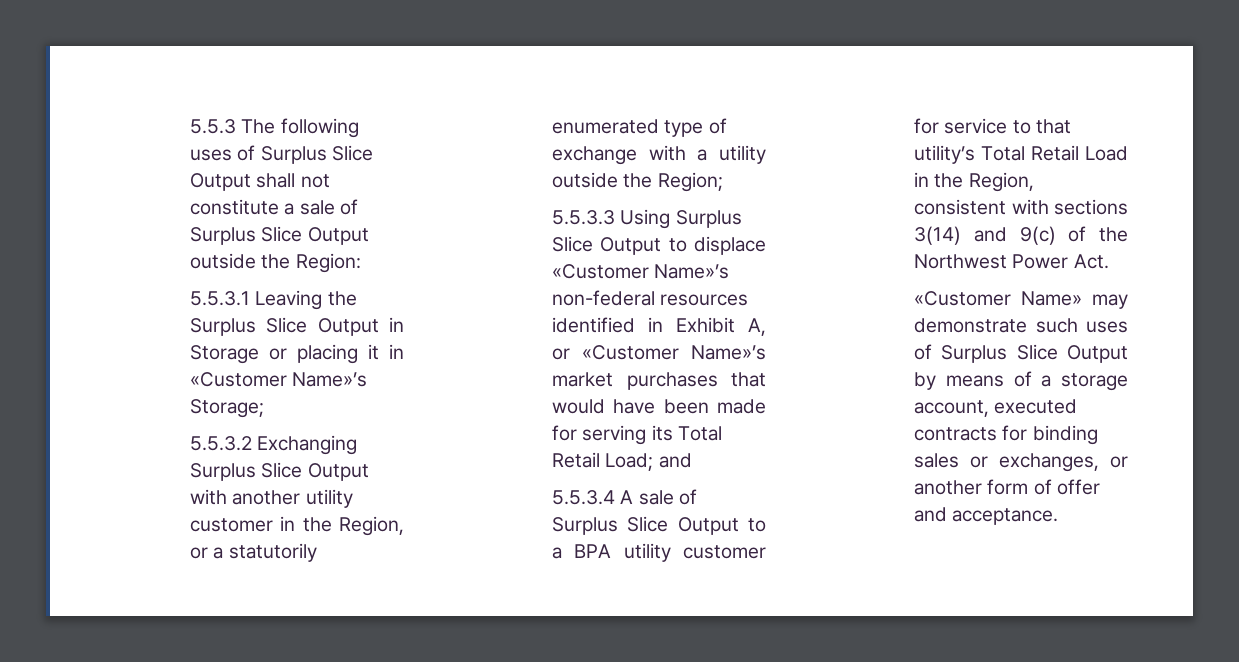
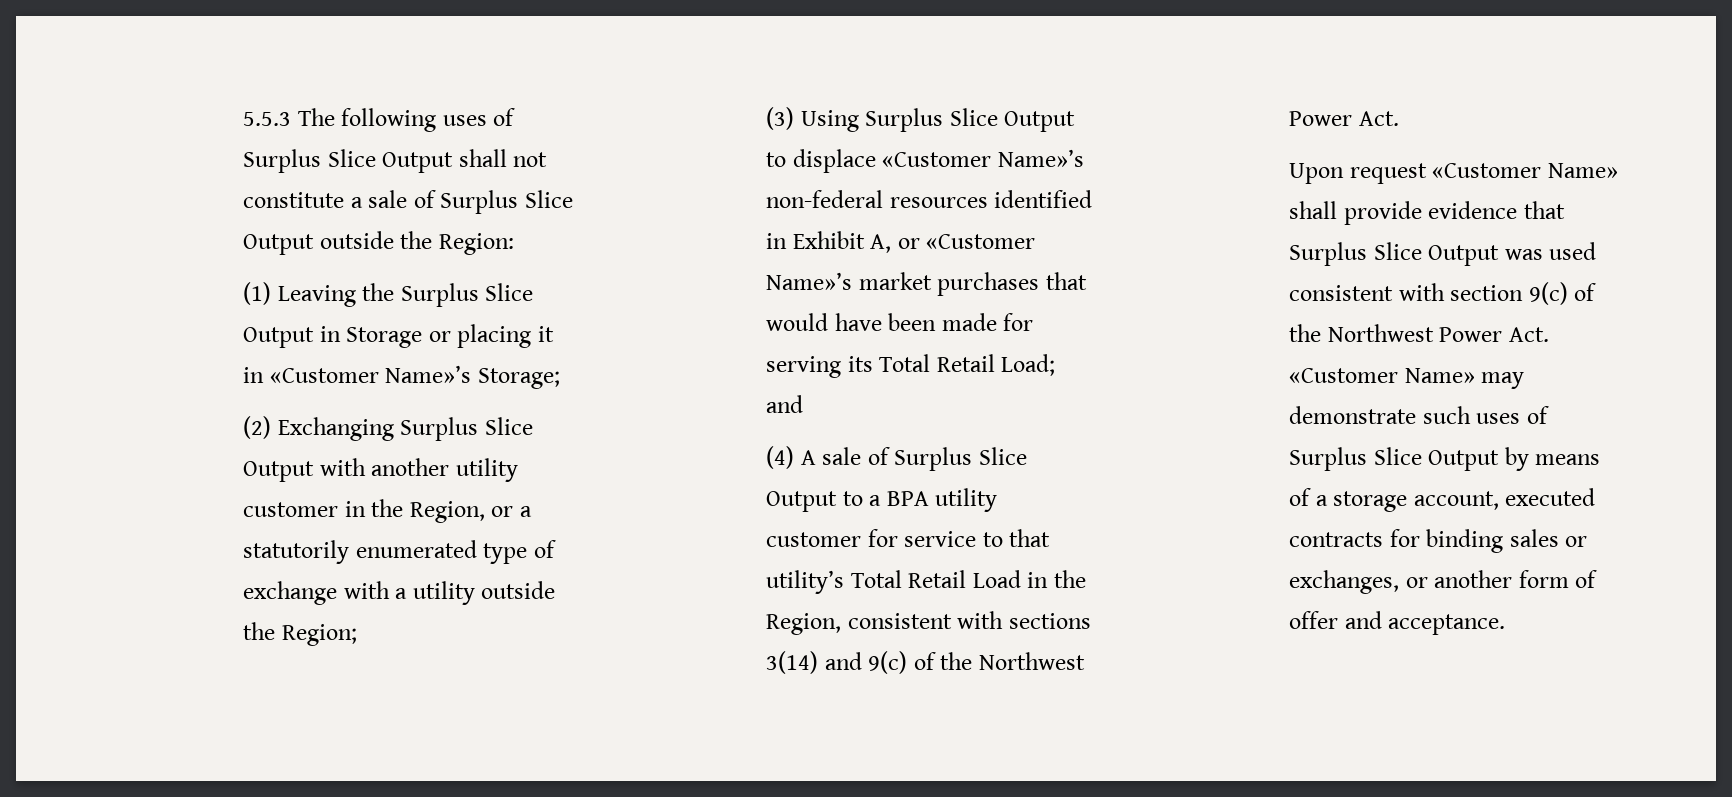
- 5.5.3.1 Leaving the Surplus Slice Output in Storage or placing it in «Customer Name»’s Storage;
+ (1) Leaving the Surplus Slice Output in Storage or placing it in «Customer Name»’s Storage;
- 5.5.3.2 Exchanging Surplus Slice Output with another utility customer in the Region, or a statutorily enumerated type of exchange with a utility outside the Region;
+ (2) Exchanging Surplus Slice Output with another utility customer in the Region, or a statutorily enumerated type of exchange with a utility outside the Region;
- 5.5.3.3 Using Surplus Slice Output to displace «Customer Name»’s non-federal resources identified in Exhibit A, or «Customer Name»’s market purchases that would have been made for serving its Total Retail Load; and
+ (3) Using Surplus Slice Output to displace «Customer Name»’s non-federal resources identified in Exhibit A, or «Customer Name»’s market purchases that would have been made for serving its Total Retail Load; and
- 5.5.3.4 A sale of Surplus Slice Output to a BPA utility customer for service to that utility’s Total Retail Load in the Region, consistent with sections 3(14) and 9(c) of the Northwest Power Act.
+ (4) A sale of Surplus Slice Output to a BPA utility customer for service to that utility’s Total Retail Load in the Region, consistent with sections 3(14) and 9(c) of the Northwest Power Act.
- «Customer Name» may demonstrate such uses of Surplus Slice Output by means of a storage account, executed contracts for binding sales or exchanges, or another form of offer and acceptance.
+ Upon request «Customer Name» shall provide evidence that Surplus Slice Output was used consistent with section 9(c) of the Northwest Power Act. «Customer Name» may demonstrate such uses of Surplus Slice Output by means of a storage account, executed contracts for binding sales or exchanges, or another form of offer and acceptance.

